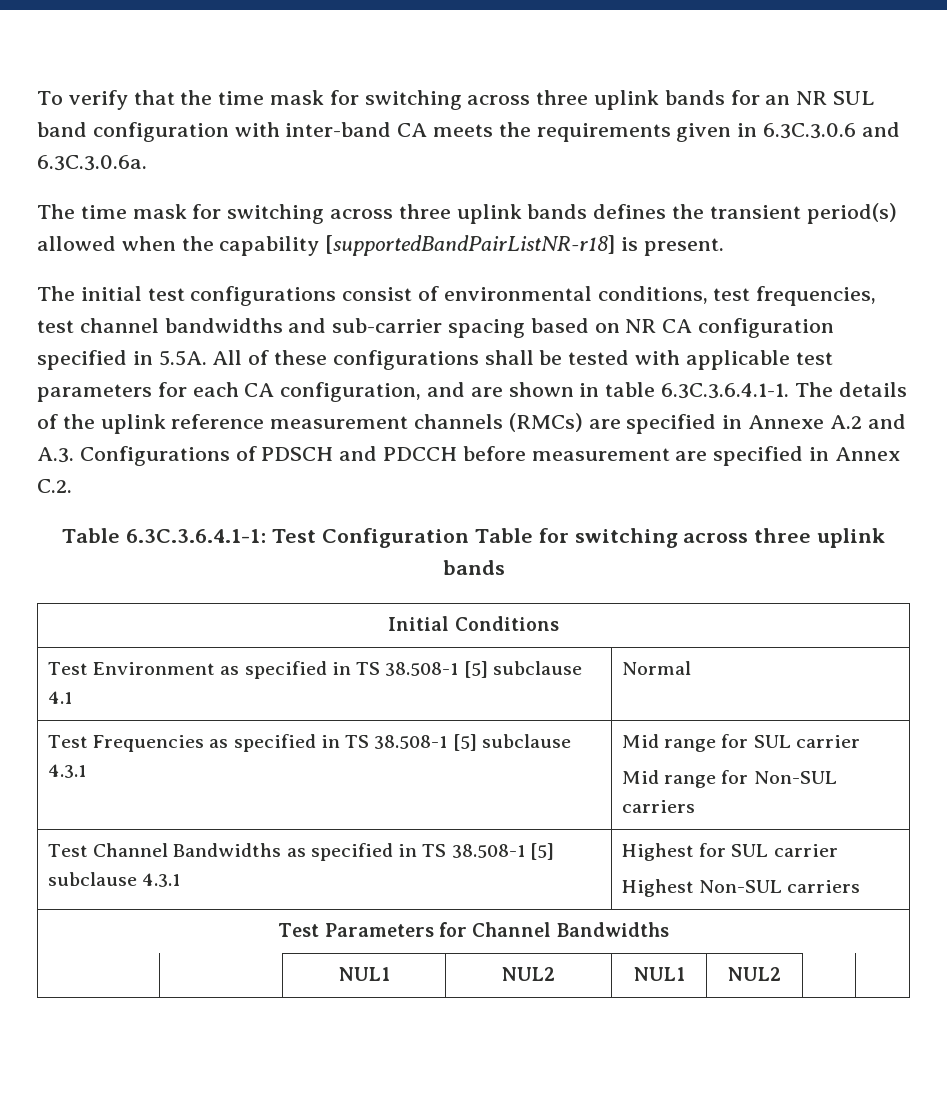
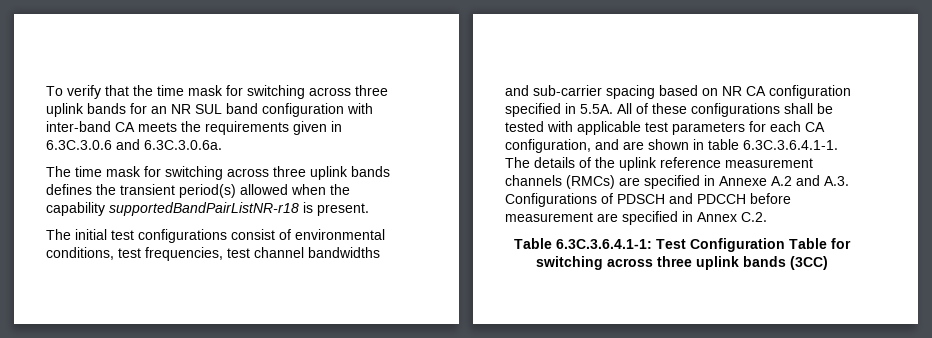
- The time mask for switching across three uplink bands defines the transient period(s) allowed when the capability [supportedBandPairListNR-r18] is present.
+ The time mask for switching across three uplink bands defines the transient period(s) allowed when the capability supportedBandPairListNR-r18 is present.
- Table 6.3C.3.6.4.1-1: Test Configuration Table for switching across three uplink bands
- Initial Conditions
- Test Environment as specified in TS 38.508-1 [5] subclause 4.1 | Normal
- Test Frequencies as specified in TS 38.508-1 [5] subclause 4.3.1 | Mid range for SUL carrier
- Mid range for Non-SUL carriers
- Test Channel Bandwidths as specified in TS 38.508-1 [5] subclause 4.3.1 | Highest for SUL carrier
- Highest Non-SUL carriers
- Test Parameters for Channel Bandwidths
- | | NUL1 | NUL2 | NUL1 | NUL2 | |
+ Table 6.3C.3.6.4.1-1: Test Configuration Table for switching across three uplink bands (3CC)

